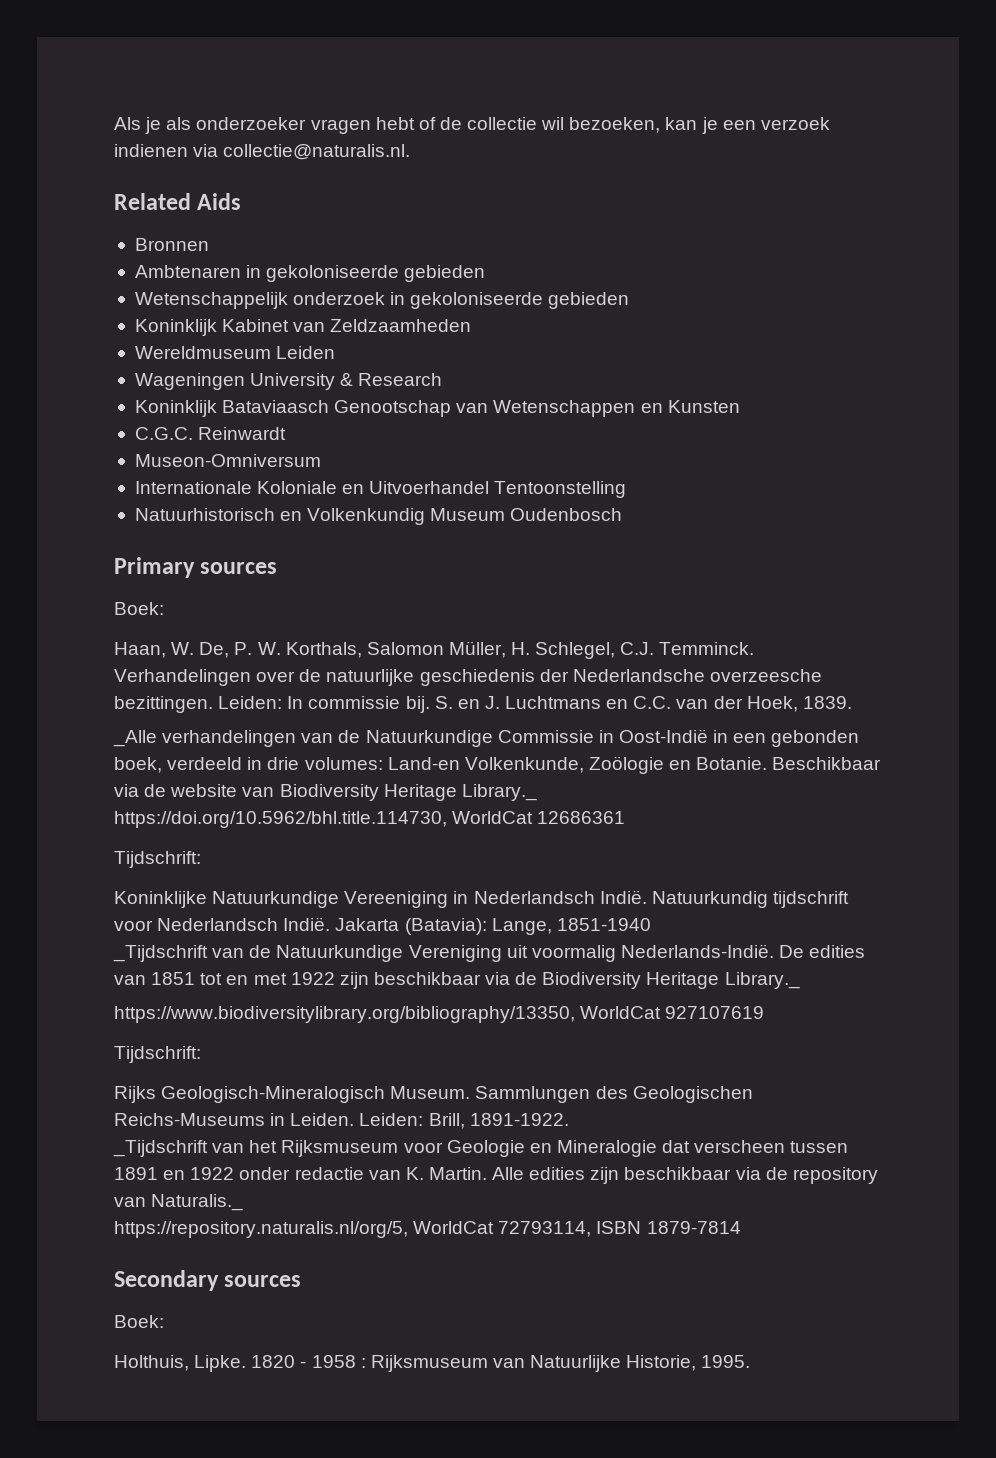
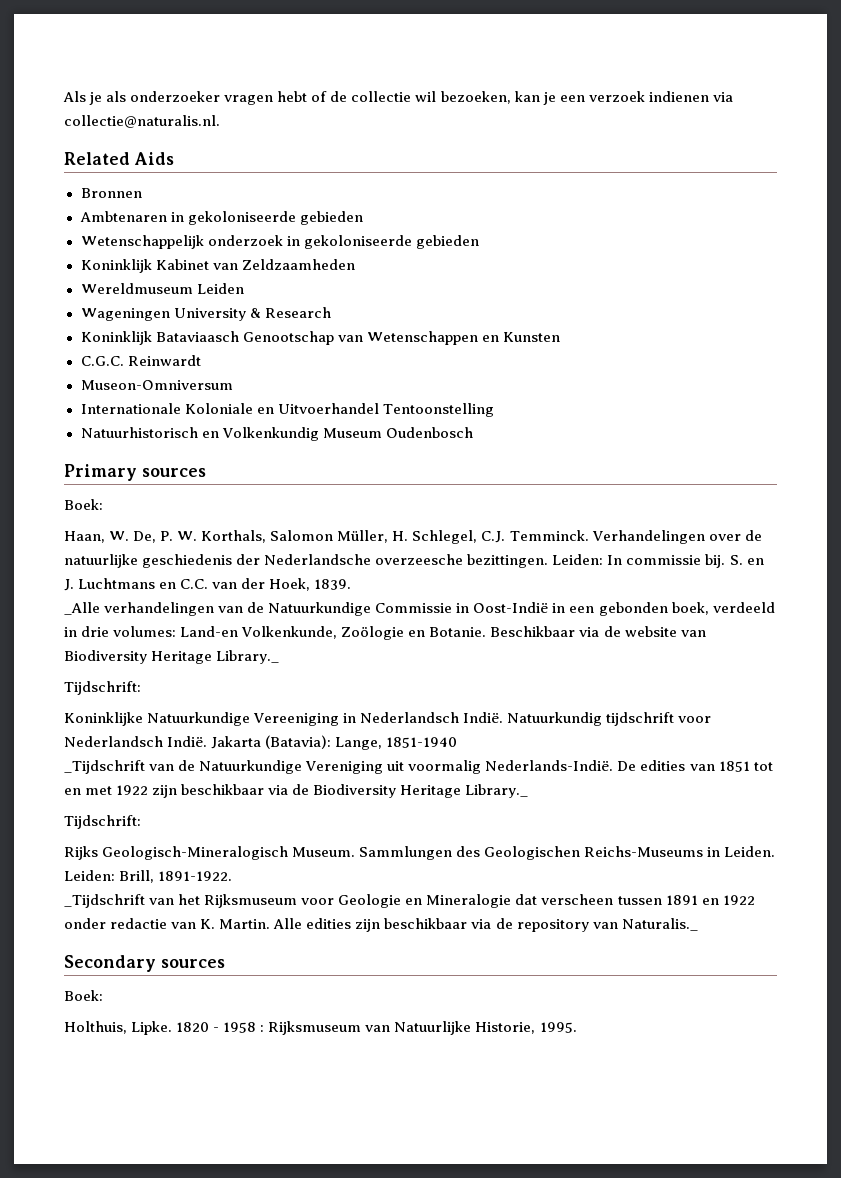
- https://doi.org/10.5962/bhl.title.114730, WorldCat 12686361
- https://www.biodiversitylibrary.org/bibliography/13350, WorldCat 927107619
- https://repository.naturalis.nl/org/5, WorldCat 72793114, ISBN 1879-7814

